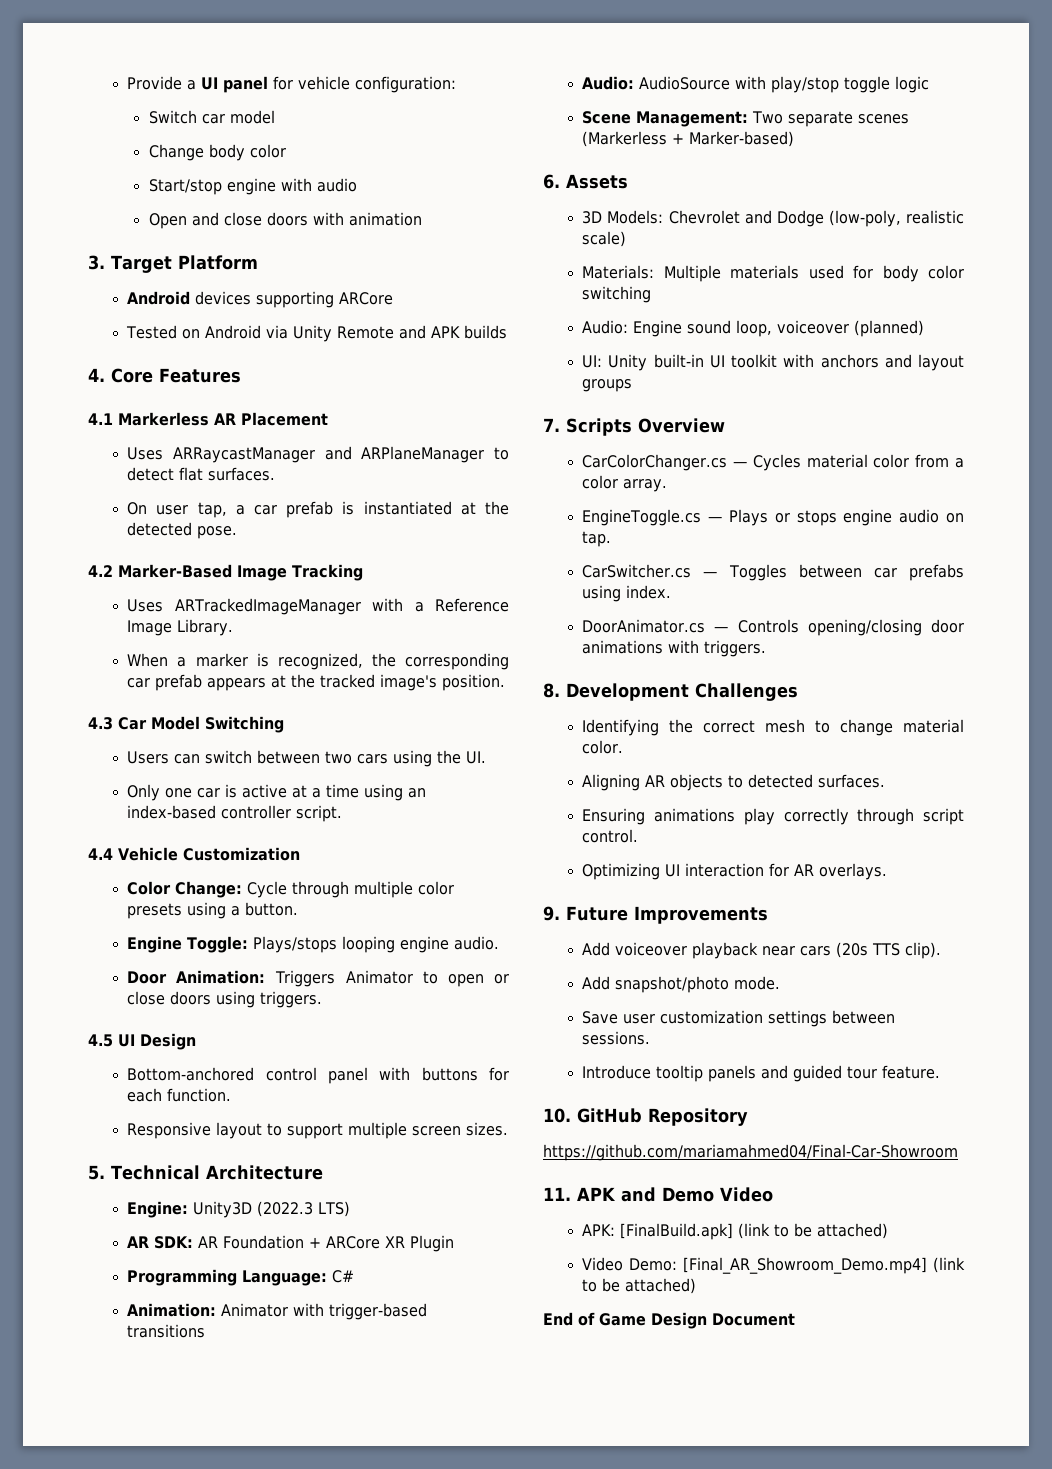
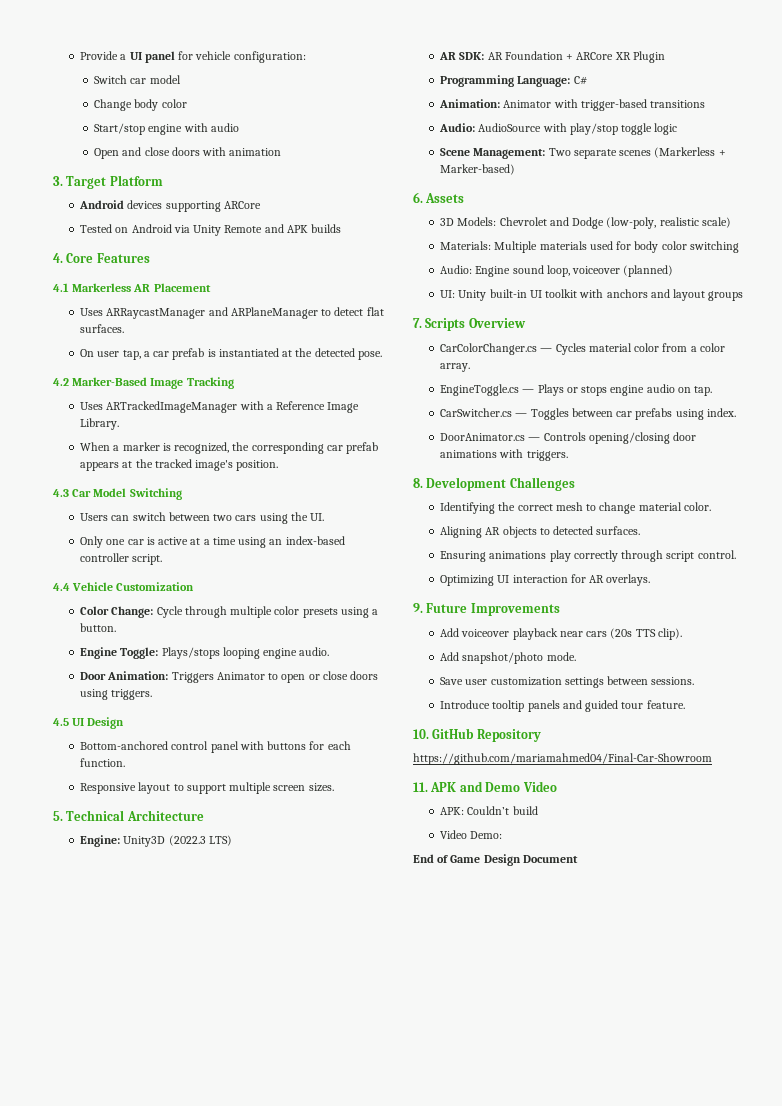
- APK: [FinalBuild.apk] (link to be attached)
- Video Demo: [Final_AR_Showroom_Demo.mp4] (link to be attached)
+ APK: Couldn’t build
+ Video Demo:

